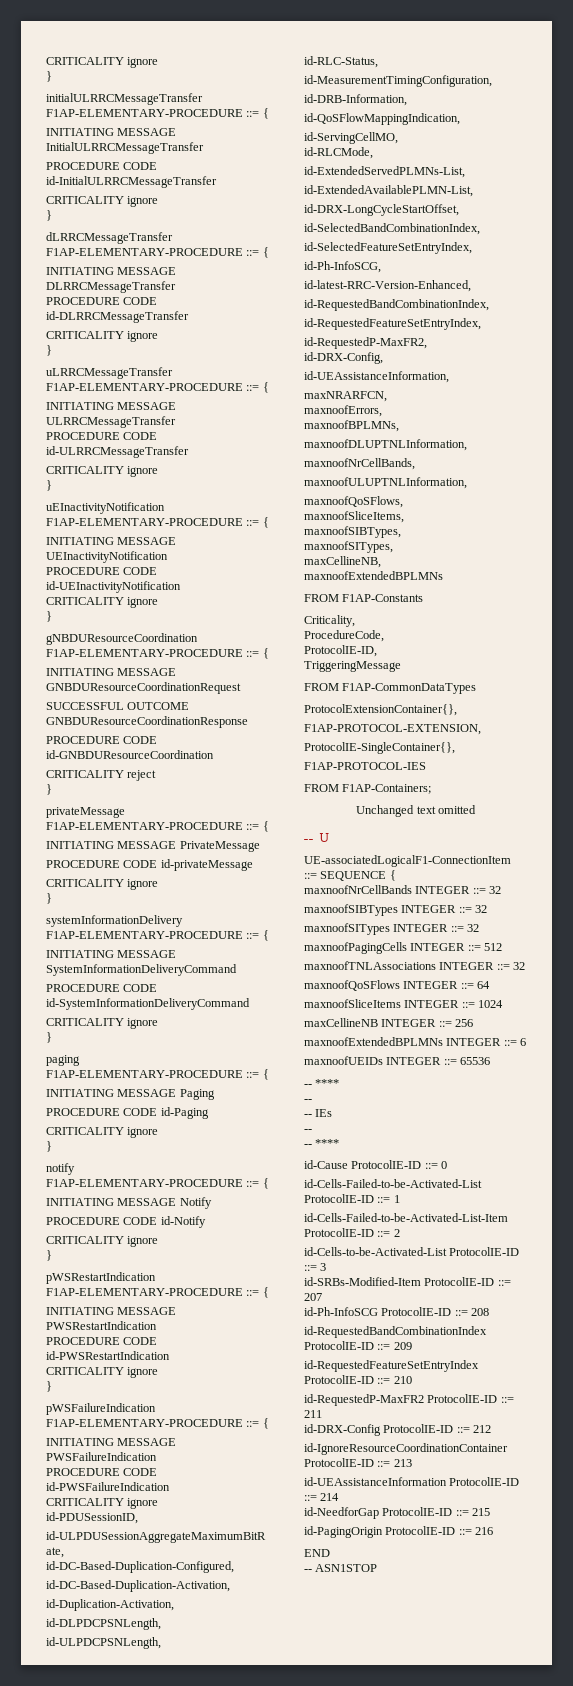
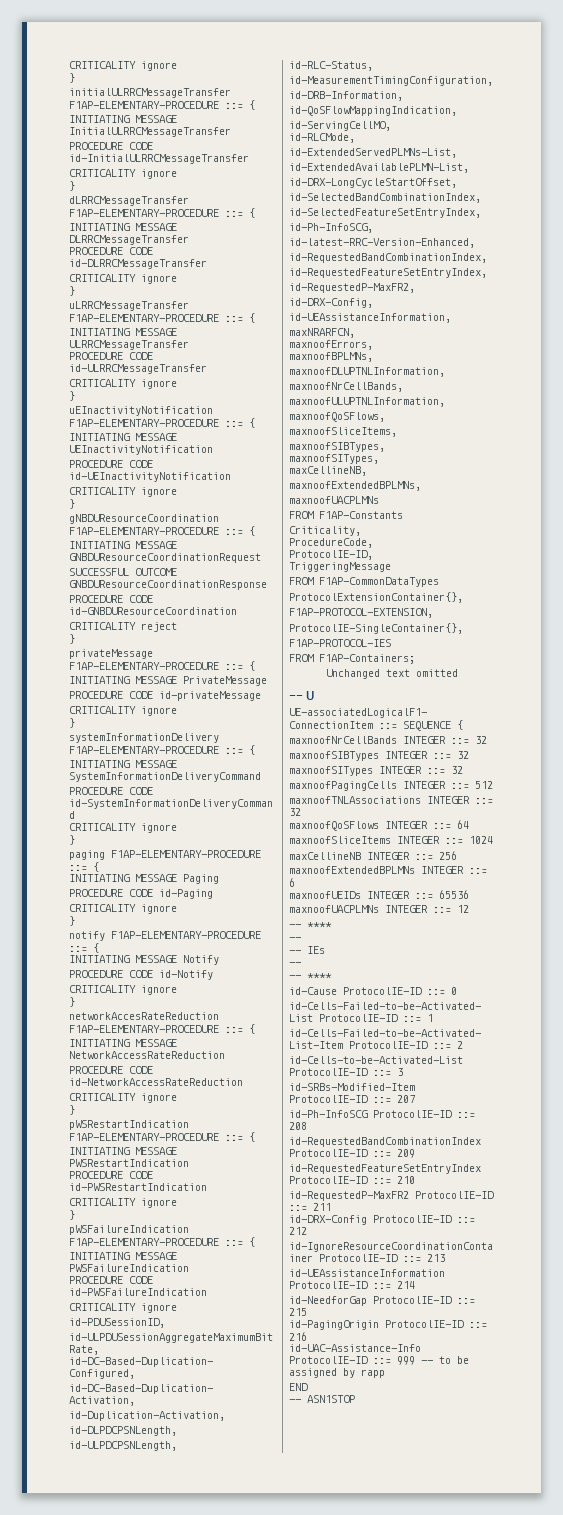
+ networkAccesRateReduction F1AP-ELEMENTARY-PROCEDURE ::= {
+ INITIATING MESSAGE NetworkAccessRateReduction
+ PROCEDURE CODE id-NetworkAccessRateReduction
+ CRITICALITY ignore
+ }
  maxCellineNB,
- maxnoofExtendedBPLMNs
+ maxnoofExtendedBPLMNs,
+ maxnoofUACPLMNs
+ maxnoofUACPLMNs INTEGER ::= 12
+ id-UAC-Assistance-Info ProtocolIE-ID ::= 999 -- to be assigned by rapp

